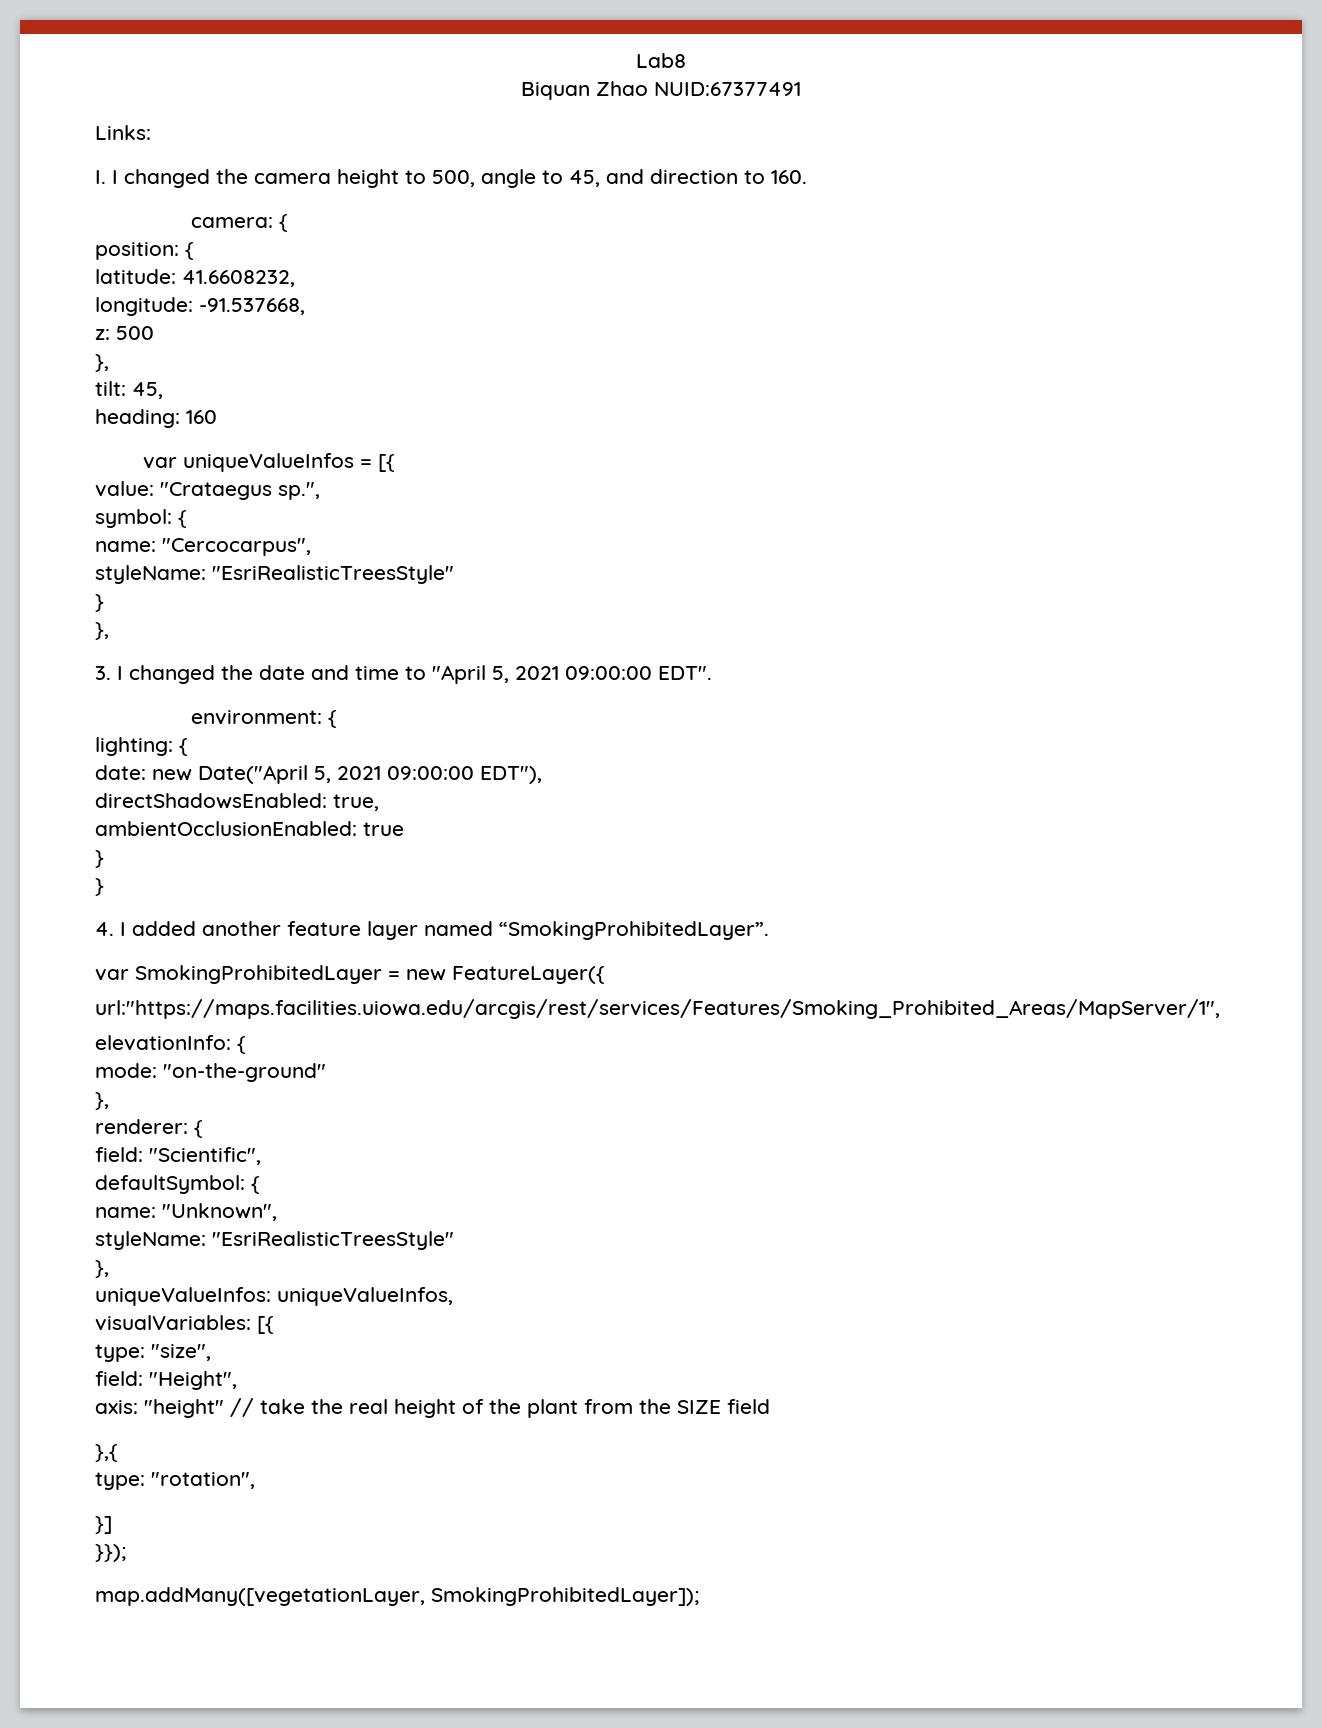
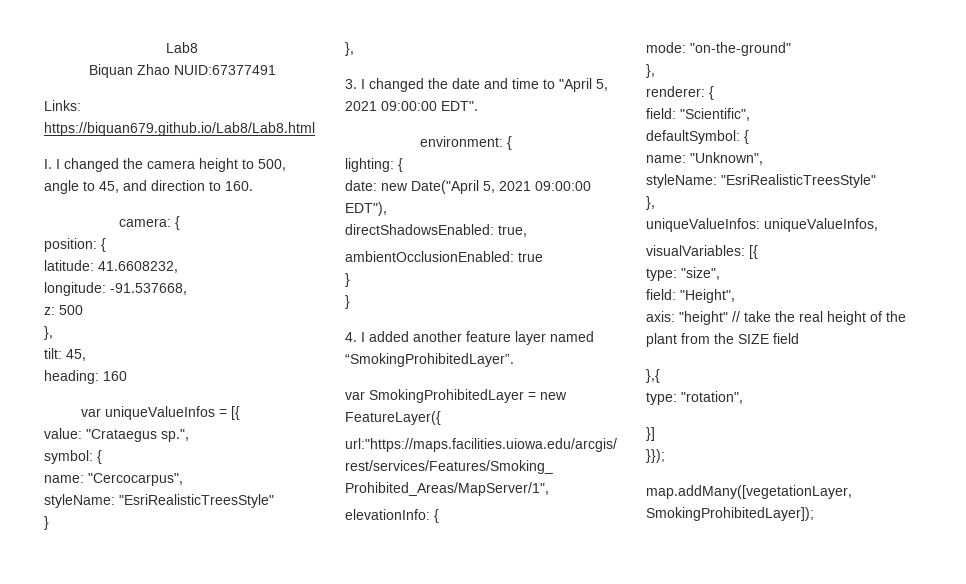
- Links:
+ Links: https://biquan679.github.io/Lab8/Lab8.html

